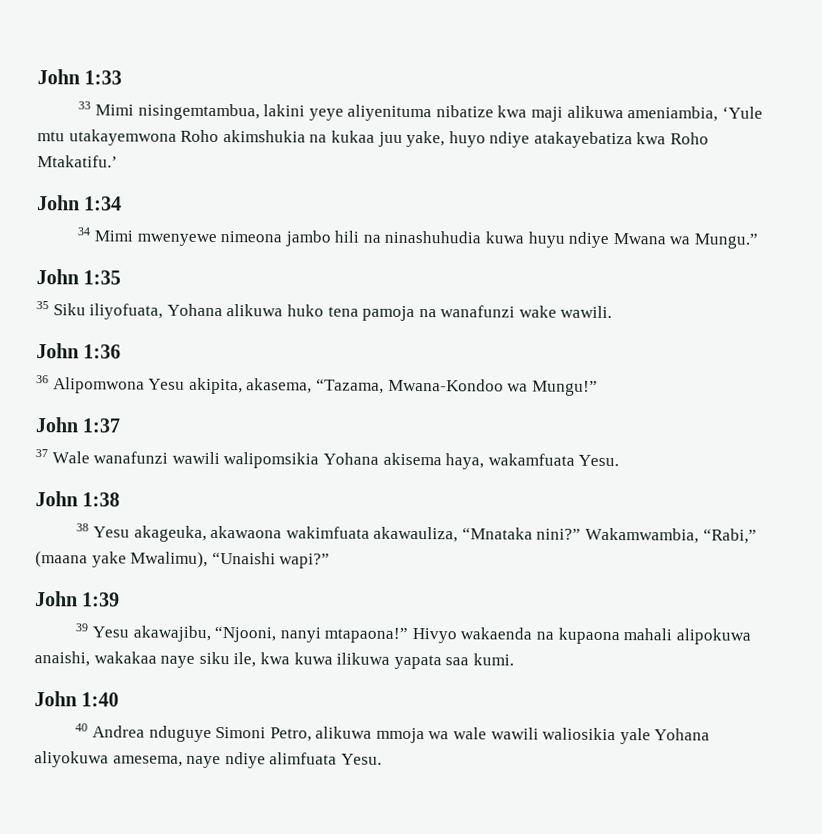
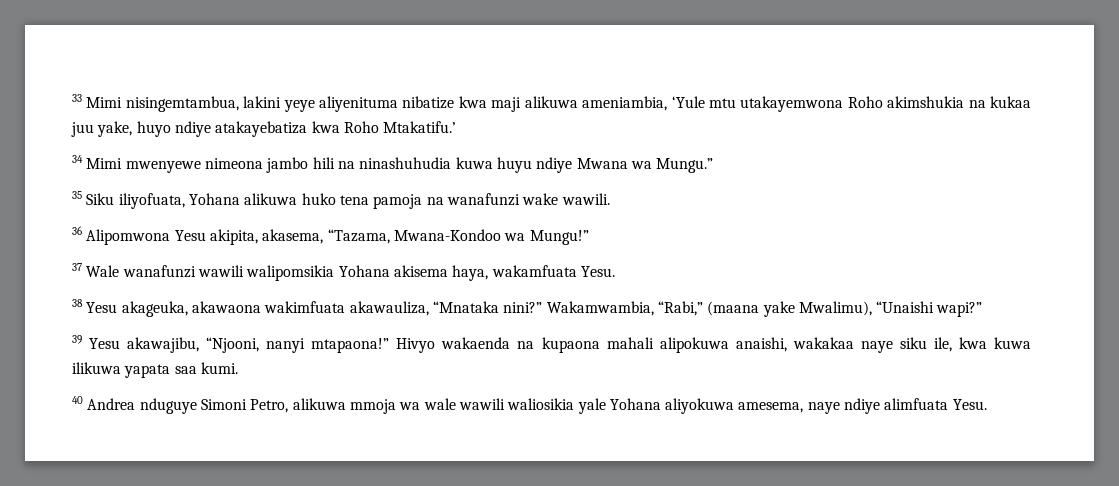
- John 1:33
- John 1:34
- John 1:35
- John 1:36
- John 1:37
- John 1:38
- John 1:39
- John 1:40

